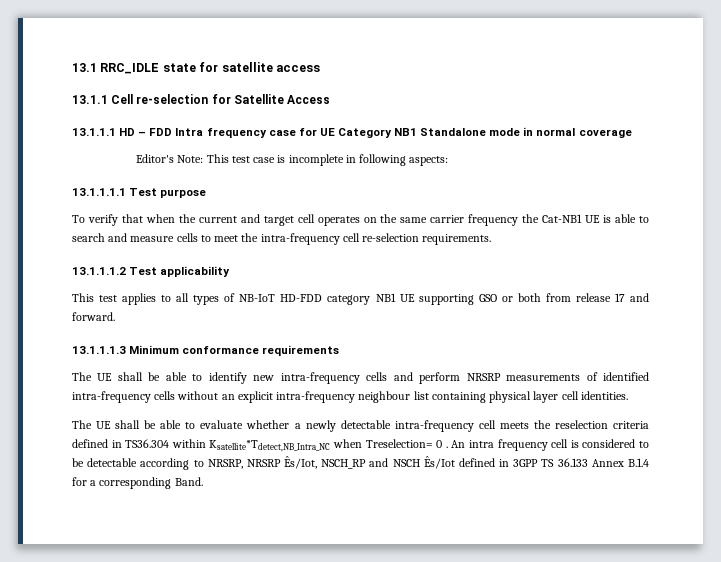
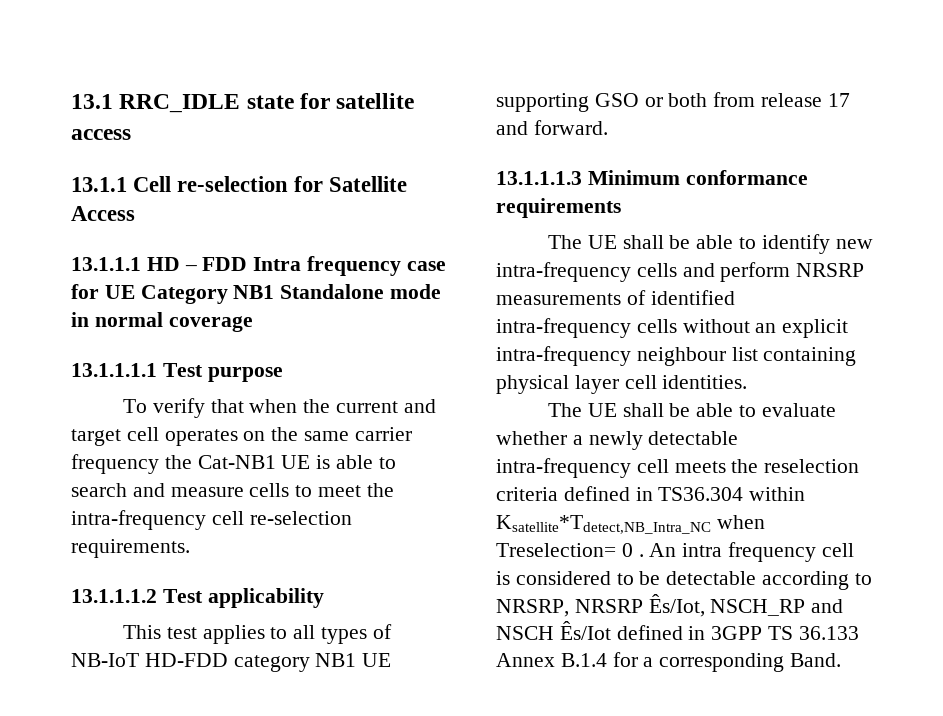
- Editor's Note: This test case is incomplete in following aspects:

